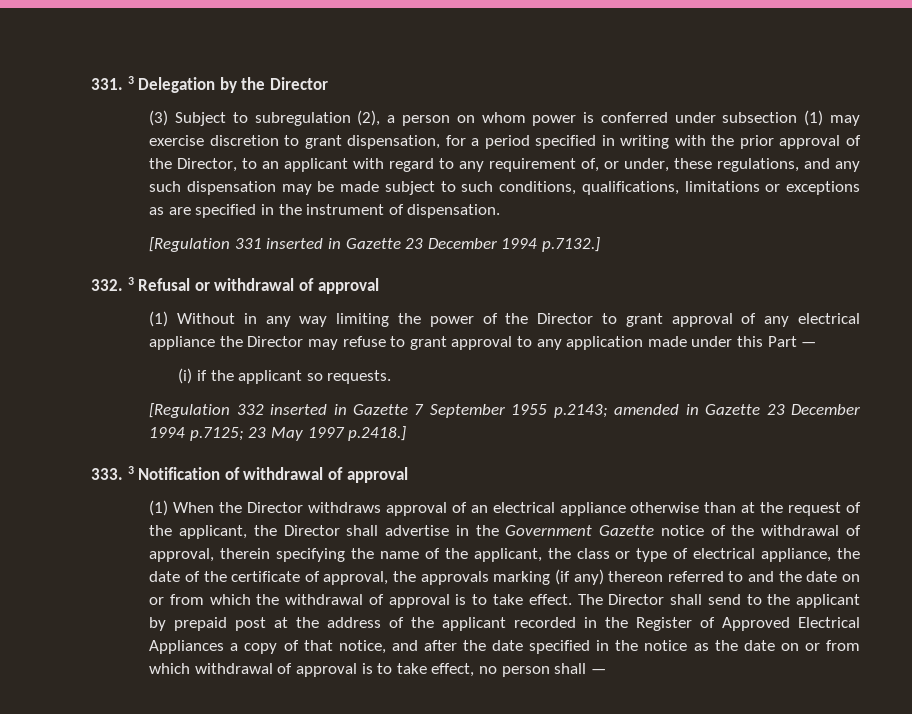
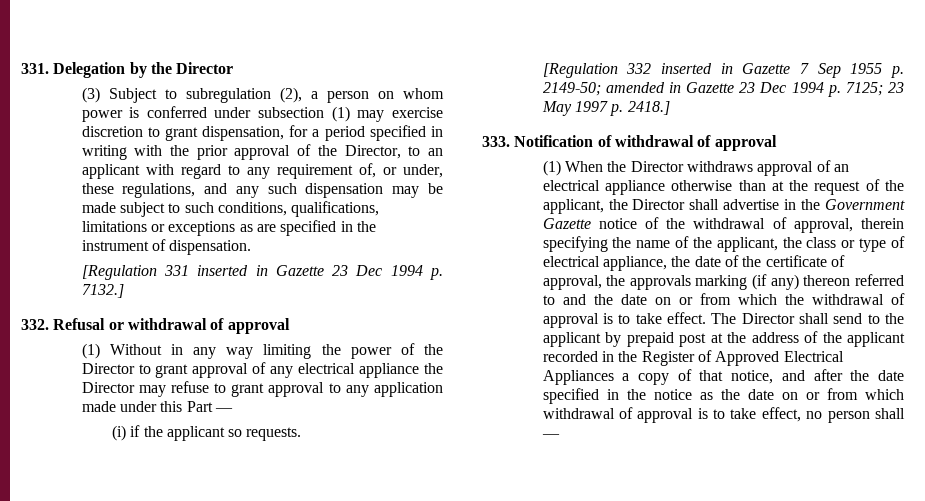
- 331. 3 Delegation by the Director
+ 331. Delegation by the Director
- [Regulation 331 inserted in Gazette 23 December 1994 p.7132.]
+ [Regulation 331 inserted in Gazette 23 Dec 1994 p. 7132.]
- 332. 3 Refusal or withdrawal of approval
+ 332. Refusal or withdrawal of approval
- [Regulation 332 inserted in Gazette 7 September 1955 p.2143; amended in Gazette 23 December 1994 p.7125; 23 May 1997 p.2418.]
+ [Regulation 332 inserted in Gazette 7 Sep 1955 p. 2149-50; amended in Gazette 23 Dec 1994 p. 7125; 23 May 1997 p. 2418.]
- 333. 3 Notification of withdrawal of approval
+ 333. Notification of withdrawal of approval

